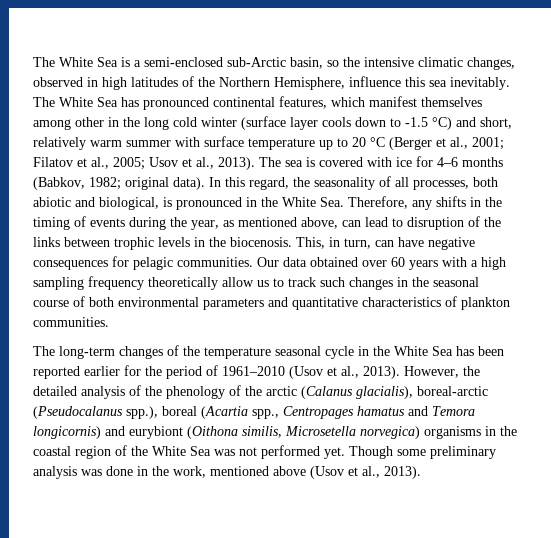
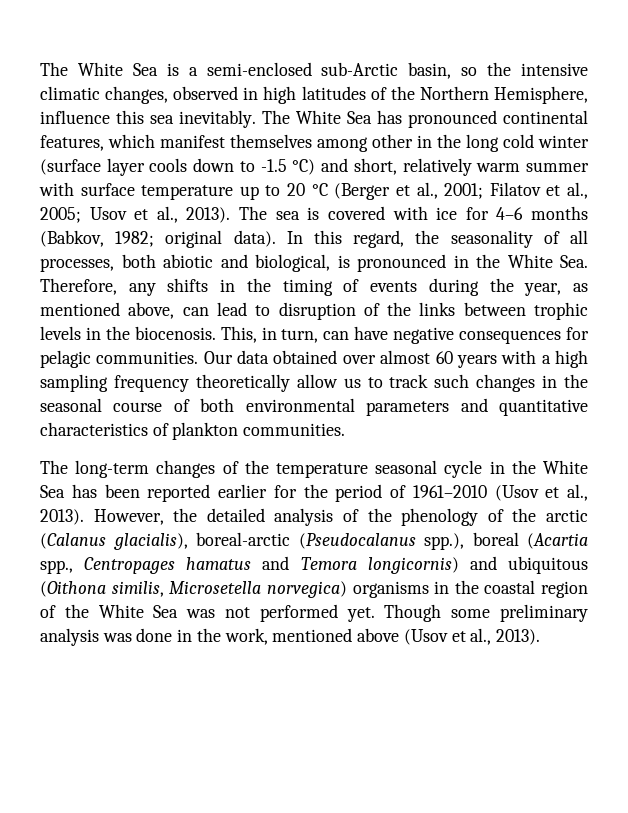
- Our data obtained over 60 years with a high sampling frequency theoretically allow us to track such changes in the seasonal course of both environmental parameters and quantitative characteristics of plankton communities.
+ Our data obtained over almost 60 years with a high sampling frequency theoretically allow us to track such changes in the seasonal course of both environmental parameters and quantitative characteristics of plankton communities.
- However, the detailed analysis of the phenology of the arctic (Calanus glacialis), boreal-arctic (Pseudocalanus spp.), boreal (Acartia spp., Centropages hamatus and Temora longicornis) and eurybiont (Oithona similis, Microsetella norvegica) organisms in the coastal region of the White Sea was not performed yet.
+ However, the detailed analysis of the phenology of the arctic (Calanus glacialis), boreal-arctic (Pseudocalanus spp.), boreal (Acartia spp., Centropages hamatus and Temora longicornis) and ubiquitous (Oithona similis, Microsetella norvegica) organisms in the coastal region of the White Sea was not performed yet.

